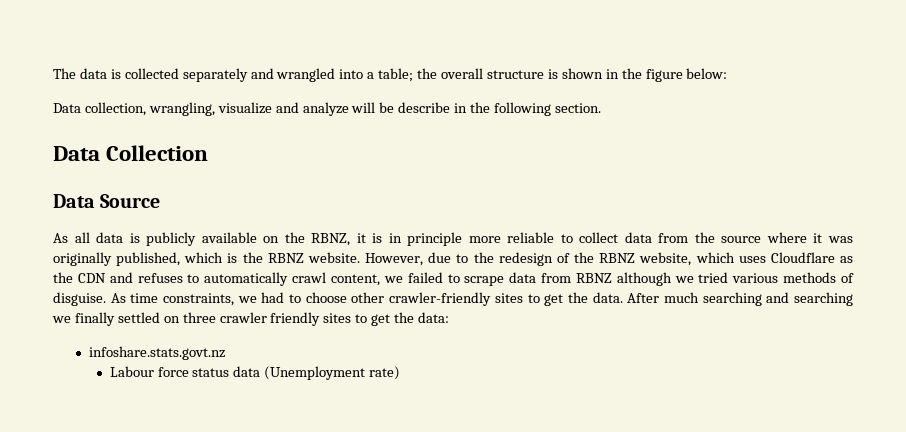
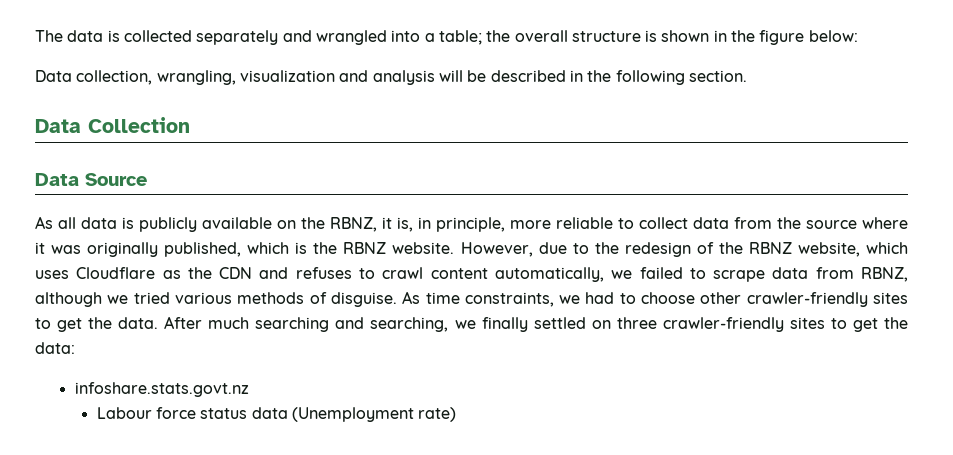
- Data collection, wrangling, visualize and analyze will be describe in the following section.
+ Data collection, wrangling, visualization and analysis will be described in the following section.
- As all data is publicly available on the RBNZ, it is in principle more reliable to collect data from the source where it was originally published, which is the RBNZ website.
+ As all data is publicly available on the RBNZ, it is, in principle, more reliable to collect data from the source where it was originally published, which is the RBNZ website.
- However, due to the redesign of the RBNZ website, which uses Cloudflare as the CDN and refuses to automatically crawl content, we failed to scrape data from RBNZ although we tried various methods of disguise.
+ However, due to the redesign of the RBNZ website, which uses Cloudflare as the CDN and refuses to crawl content automatically, we failed to scrape data from RBNZ, although we tried various methods of disguise.
- After much searching and searching we finally settled on three crawler friendly sites to get the data:
+ After much searching and searching, we finally settled on three crawler-friendly sites to get the data:

